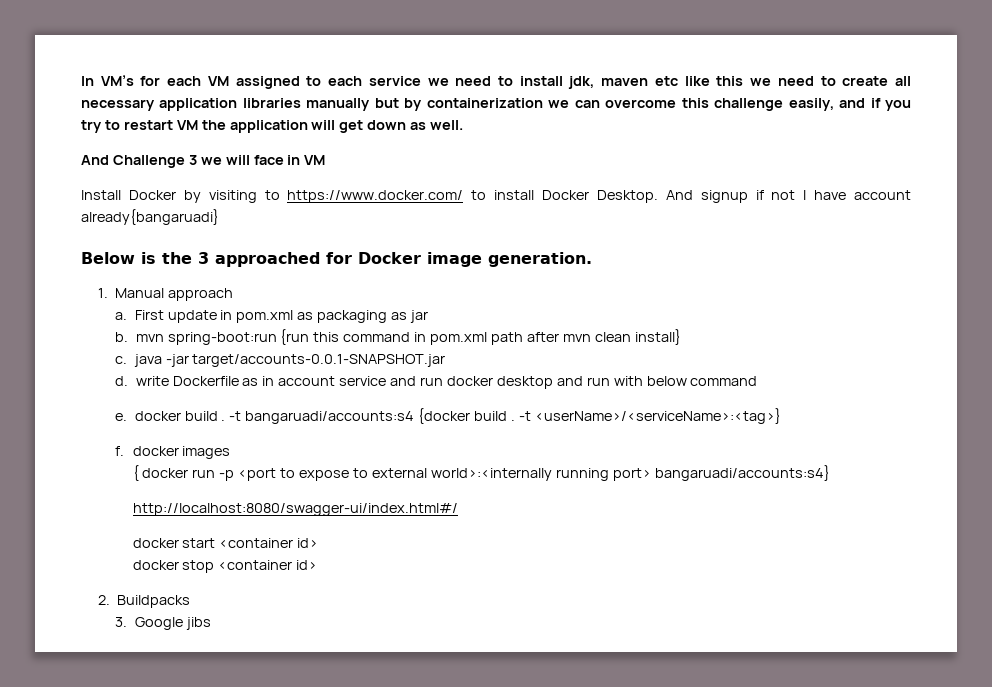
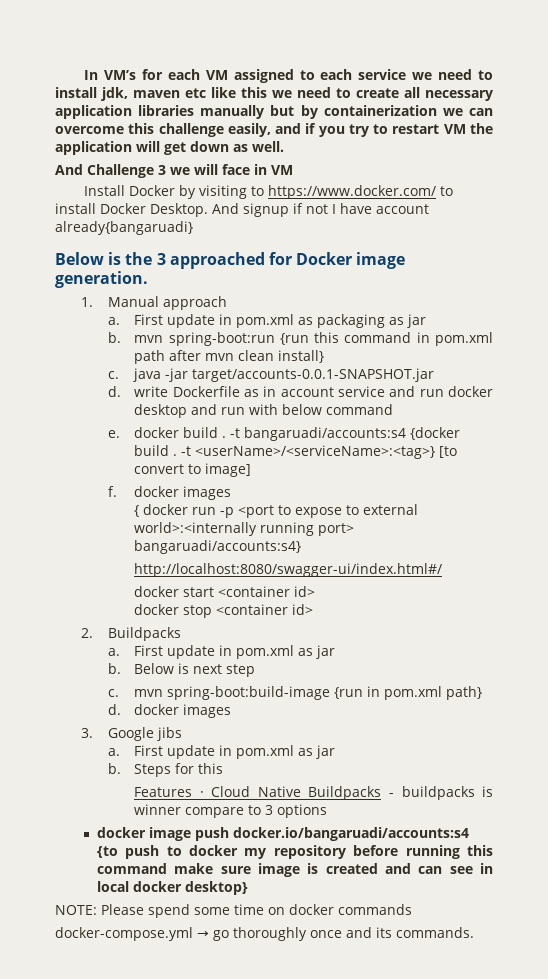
- -t <userName>/<serviceName>:<tag>}
+ -t <userName>/<serviceName>:<tag>} [to convert to image]
  2. Buildpacks
+ a. First update in pom.xml as jar
+ b. Below is next step
+ c. mvn spring-boot:build-image {run in pom.xml path}
+ d. docker images
  3. Google jibs
+ a. First update in pom.xml as jar
+ b. Steps for this
+ Features · Cloud Native Buildpacks - buildpacks is winner compare to 3 options
+ docker image push docker.io/bangaruadi/accounts:s4 {to push to docker my repository before running this command make sure image is created and can see in local docker desktop}
+ NOTE: Please spend some time on docker commands
+ docker-compose.yml → go thoroughly once and its commands.

